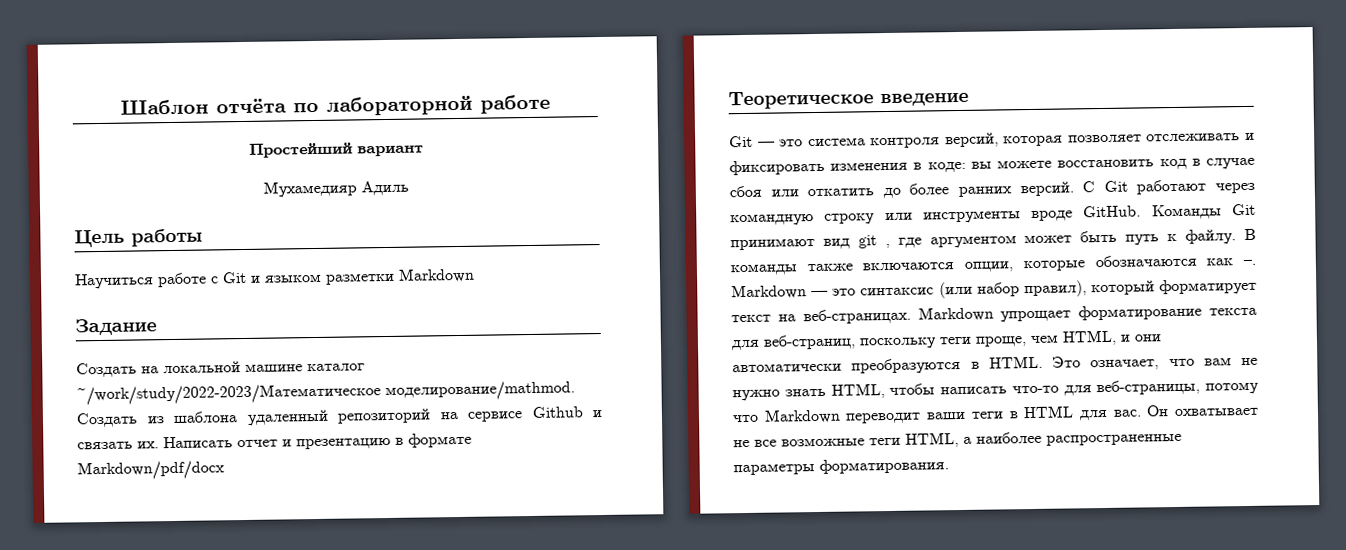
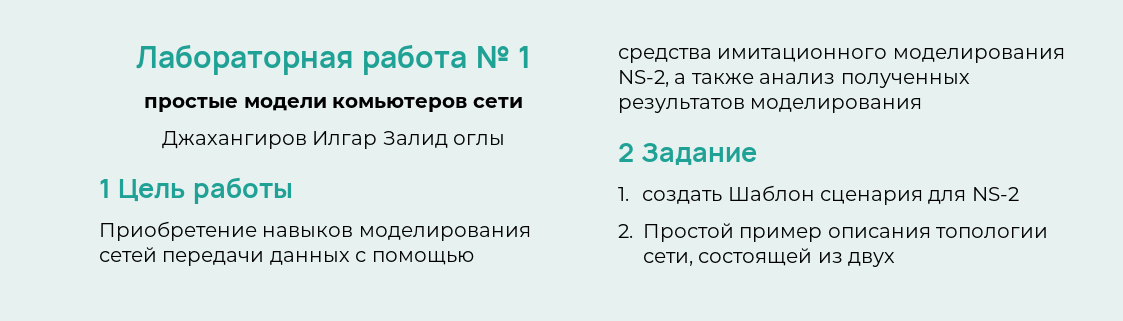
- Шаблон отчёта по лабораторной работе
- Простейший вариант
- Мухамедияр Адиль
- Цель работы
- Научиться работе с Git и языком разметки Markdown
- Задание
- Создать на локальной машине каталог ~/work/study/2022-2023/Математическое моделирование/mathmod. Создать из шаблона удаленный репозиторий на сервисе Github и связать их. Написать отчет и презентацию в формате Markdown/pdf/docx
- Теоретическое введение
- Git — это система контроля версий, которая позволяет отслеживать и фиксировать изменения в коде: вы можете восстановить код в случае сбоя или откатить до более ранних версий. С Git работают через командную строку или инструменты вроде GitHub. Команды Git принимают вид git , где аргументом может быть путь к файлу. В команды также включаются опции, которые обозначаются как –. Markdown — это синтаксис (или набор правил), который форматирует текст на веб-страницах. Markdown упрощает форматирование текста для веб-страниц, поскольку теги проще, чем HTML, и они автоматически преобразуются в HTML. Это означает, что вам не нужно знать HTML, чтобы написать что-то для веб-страницы, потому что Markdown переводит ваши теги в HTML для вас. Он охватывает не все возможные теги HTML, а наиболее распространенные параметры форматирования.
+ Лабораторная работа № 1
+ простые модели комьютеров сети
+ Джахангиров Илгар Залид оглы
+ 1 Цель работы
+ Приобретение навыков моделирования сетей передачи данных с помощью средства имитационного моделирования NS-2, а также анализ полученных результатов моделирования
+ 2 Задание
+ 1. создать Шаблон сценария для NS-2
+ 2. Простой пример описания топологии сети, состоящей из двух

